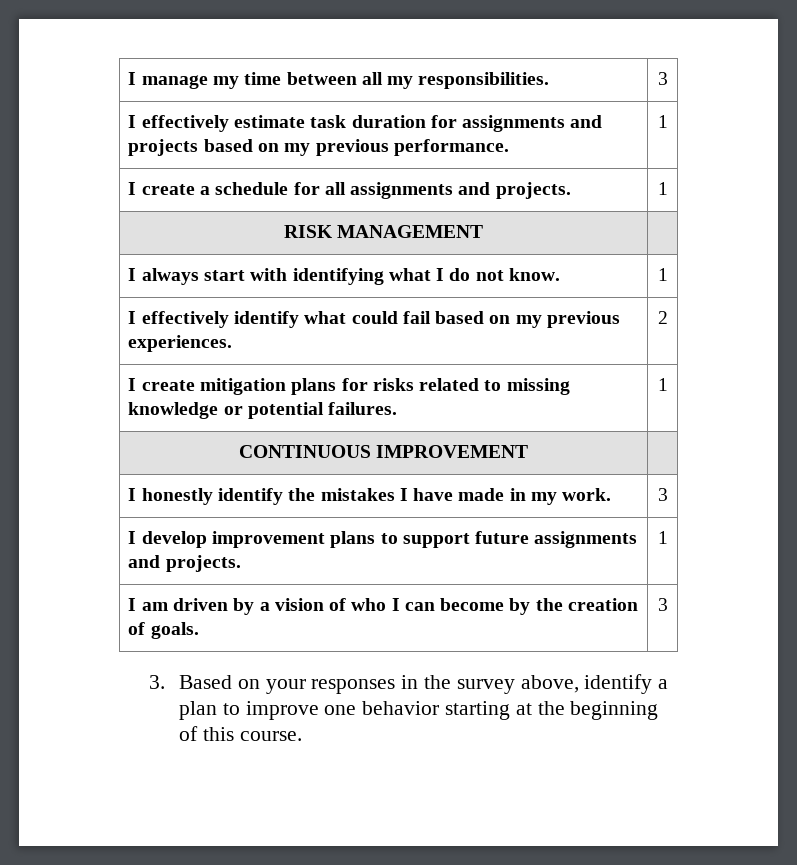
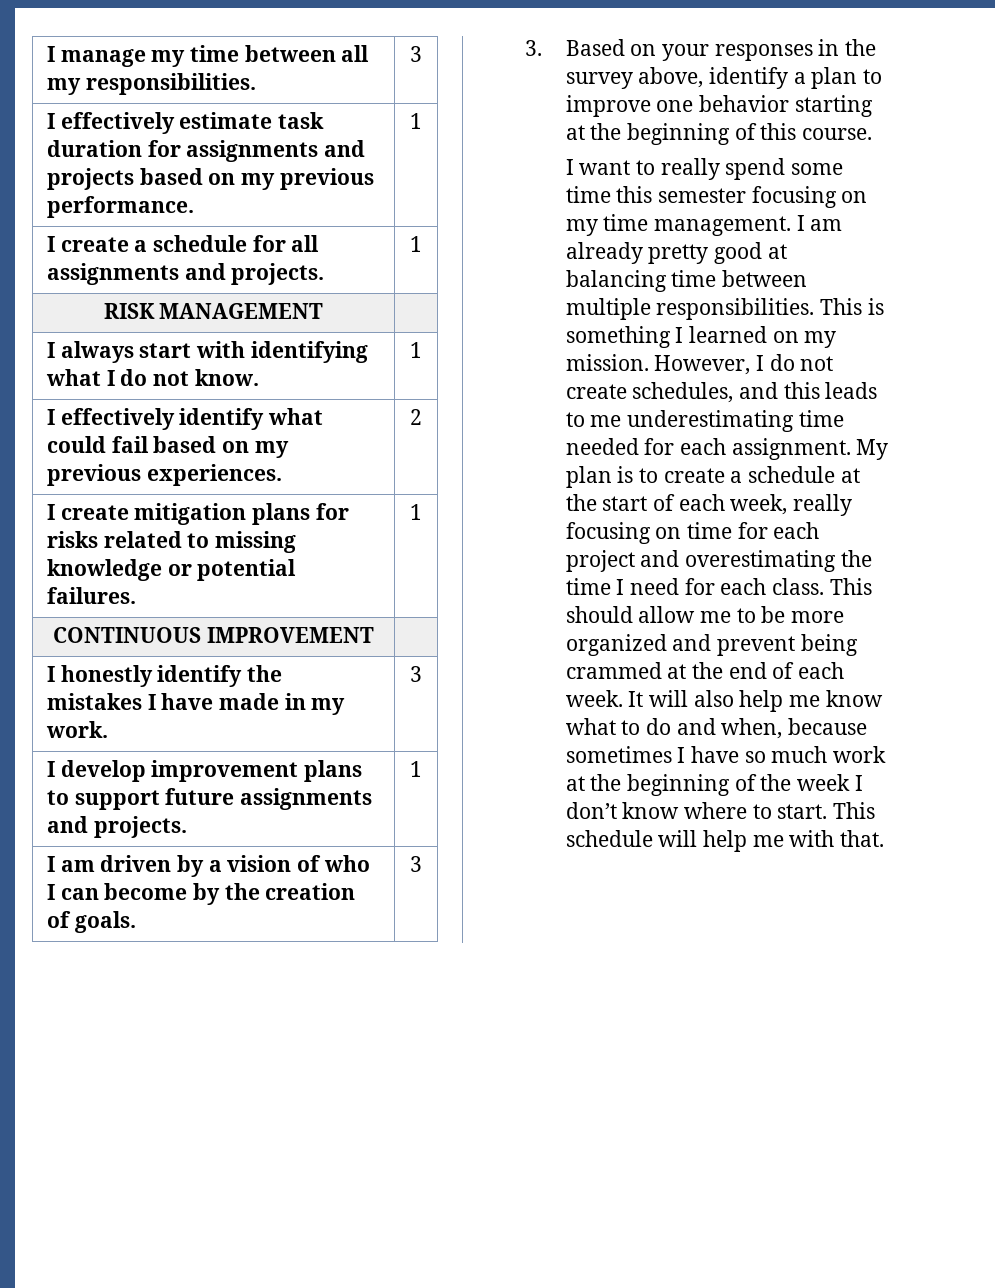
+ I want to really spend some time this semester focusing on my time management. I am already pretty good at balancing time between multiple responsibilities. This is something I learned on my mission. However, I do not create schedules, and this leads to me underestimating time needed for each assignment. My plan is to create a schedule at the start of each week, really focusing on time for each project and overestimating the time I need for each class. This should allow me to be more organized and prevent being crammed at the end of each week. It will also help me know what to do and when, because sometimes I have so much work at the beginning of the week I don’t know where to start. This schedule will help me with that.

